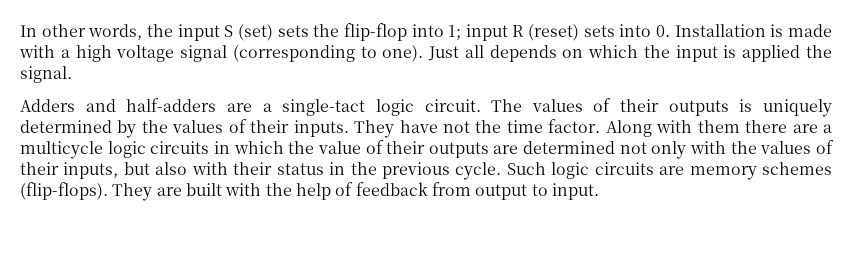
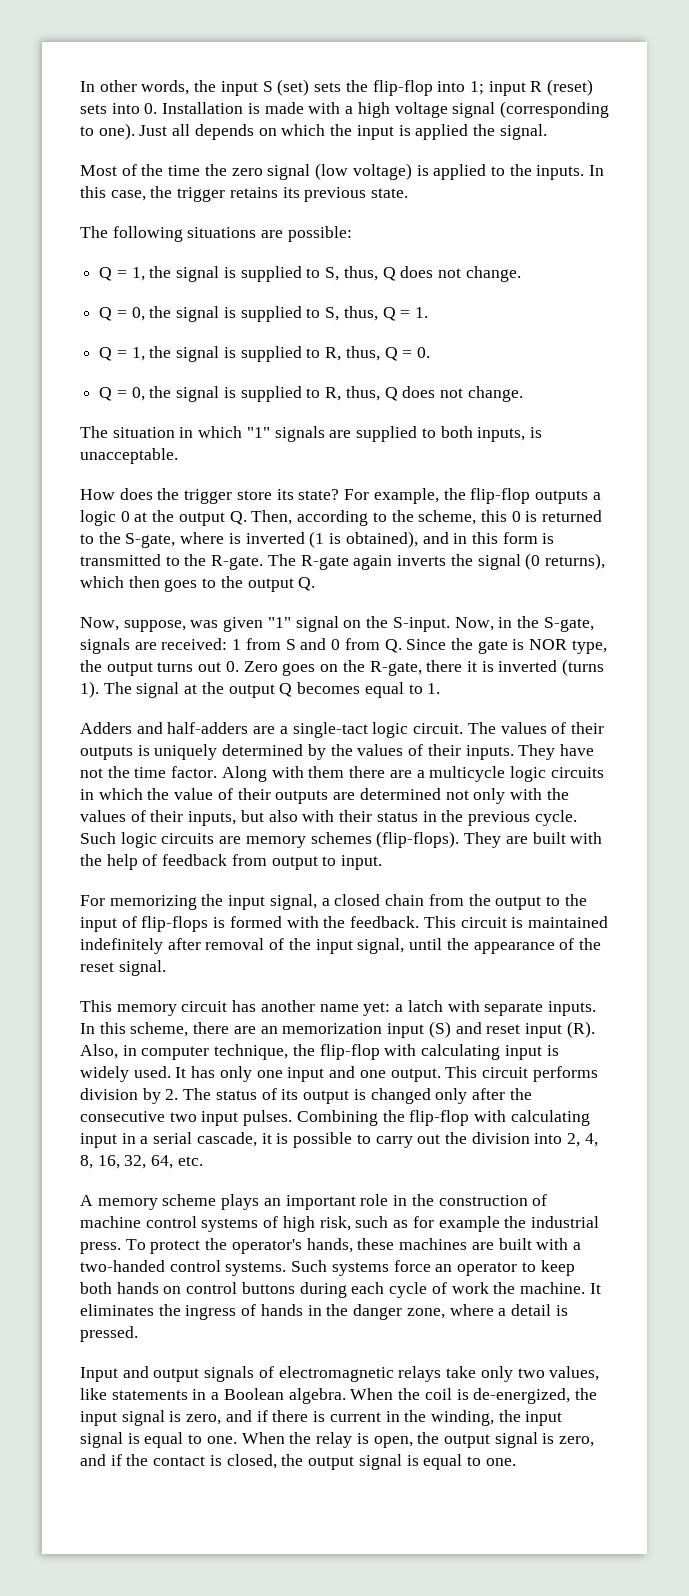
+ Most of the time the zero signal (low voltage) is applied to the inputs. In this case, the trigger retains its previous state.
+ The following situations are possible:
+ Q = 1, the signal is supplied to S, thus, Q does not change.
+ Q = 0, the signal is supplied to S, thus, Q = 1.
+ Q = 1, the signal is supplied to R, thus, Q = 0.
+ Q = 0, the signal is supplied to R, thus, Q does not change.
+ The situation in which "1" signals are supplied to both inputs, is unacceptable.
+ How does the trigger store its state? For example, the flip-flop outputs a logic 0 at the output Q. Then, according to the scheme, this 0 is returned to the S-gate, where is inverted (1 is obtained), and in this form is transmitted to the R-gate. The R-gate again inverts the signal (0 returns), which then goes to the output Q.
+ Now, suppose, was given "1" signal on the S-input. Now, in the S-gate, signals are received: 1 from S and 0 from Q. Since the gate is NOR type, the output turns out 0. Zero goes on the R-gate, there it is inverted (turns 1). The signal at the output Q becomes equal to 1.
+ For memorizing the input signal, a closed chain from the output to the input of flip-flops is formed with the feedback. This circuit is maintained indefinitely after removal of the input signal, until the appearance of the reset signal.
+ This memory circuit has another name yet: a latch with separate inputs. In this scheme, there are an memorization input (S) and reset input (R). Also, in computer technique, the flip-flop with calculating input is widely used. It has only one input and one output. This circuit performs division by 2. The status of its output is changed only after the consecutive two input pulses. Combining the flip-flop with calculating input in a serial cascade, it is possible to carry out the division into 2, 4, 8, 16, 32, 64, etc.
+ A memory scheme plays an important role in the construction of machine control systems of high risk, such as for example the industrial press. To protect the operator's hands, these machines are built with a two-handed control systems. Such systems force an operator to keep both hands on control buttons during each cycle of work the machine. It eliminates the ingress of hands in the danger zone, where a detail is pressed.
+ Input and output signals of electromagnetic relays take only two values, like statements in a Boolean algebra. When the coil is de-energized, the input signal is zero, and if there is current in the winding, the input signal is equal to one. When the relay is open, the output signal is zero, and if the contact is closed, the output signal is equal to one.

